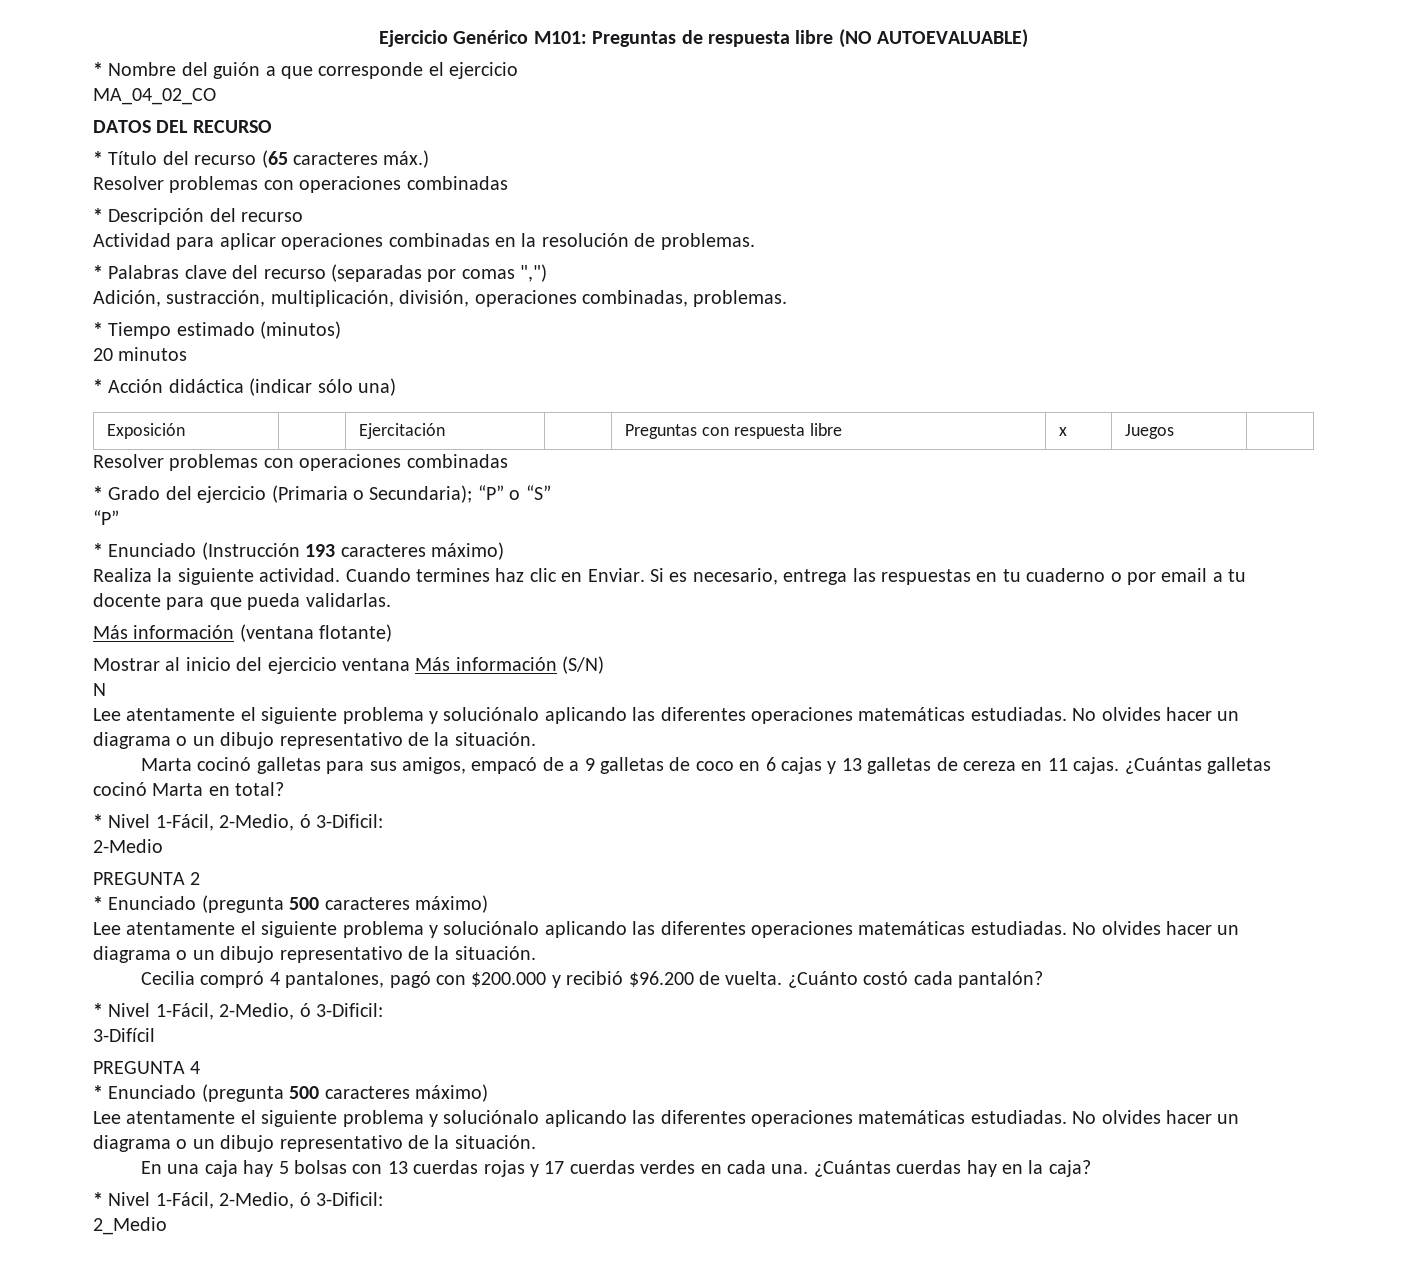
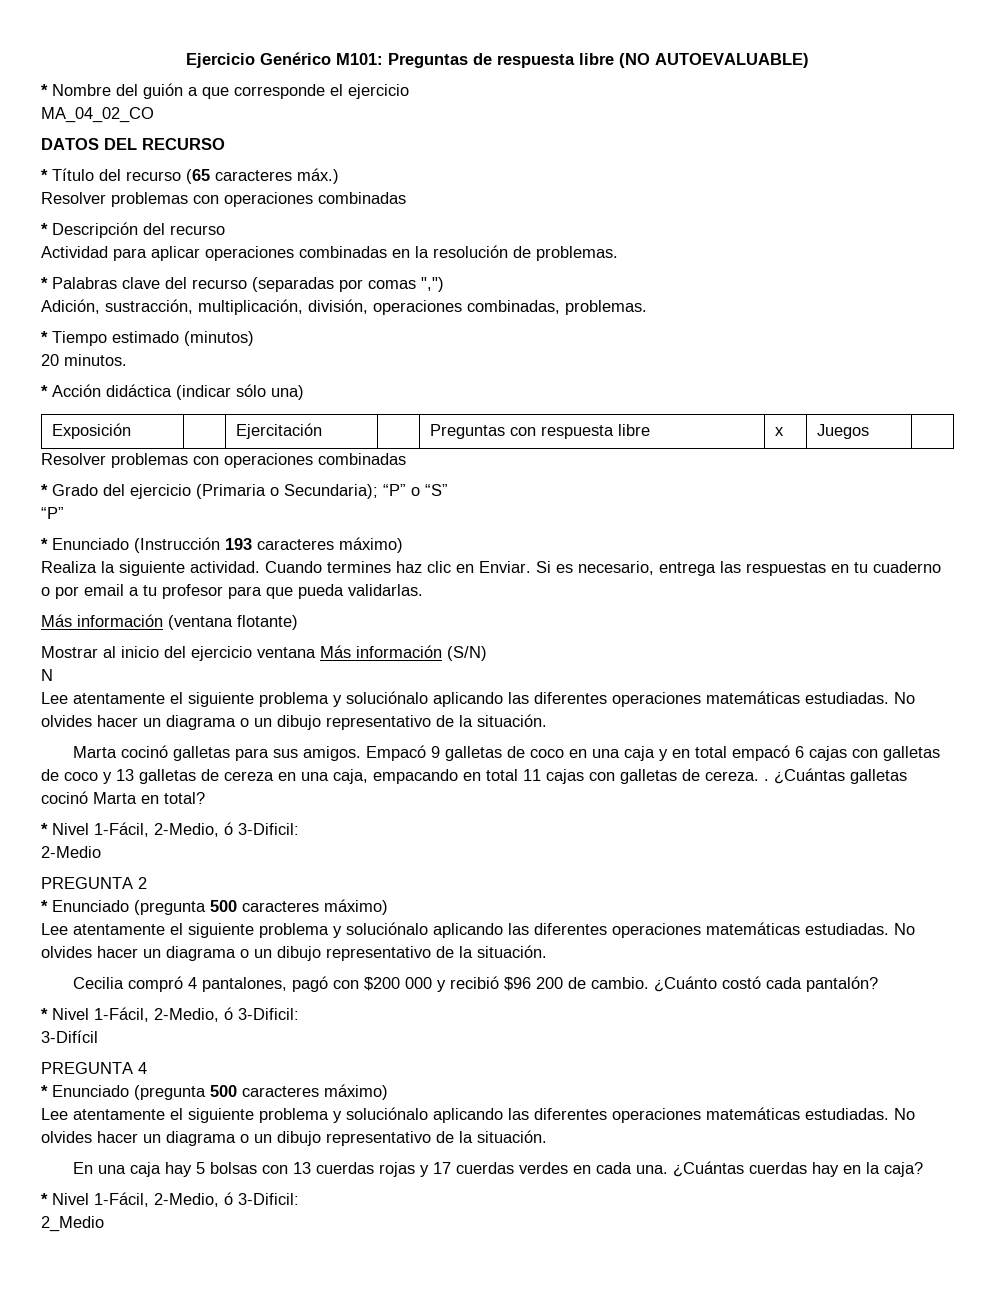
- 20 minutos
+ 20 minutos.
- Si es necesario, entrega las respuestas en tu cuaderno o por email a tu docente para que pueda validarlas.
+ Si es necesario, entrega las respuestas en tu cuaderno o por email a tu profesor para que pueda validarlas.
- Marta cocinó galletas para sus amigos, empacó de a 9 galletas de coco en 6 cajas y 13 galletas de cereza en 11 cajas.
+ Marta cocinó galletas para sus amigos. Empacó 9 galletas de coco en una caja y en total empacó 6 cajas con galletas de coco y 13 galletas de cereza en una caja, empacando en total 11 cajas con galletas de cereza. .
- Cecilia compró 4 pantalones, pagó con $200.000 y recibió $96.200 de vuelta.
+ Cecilia compró 4 pantalones, pagó con $200 000 y recibió $96 200 de cambio.

